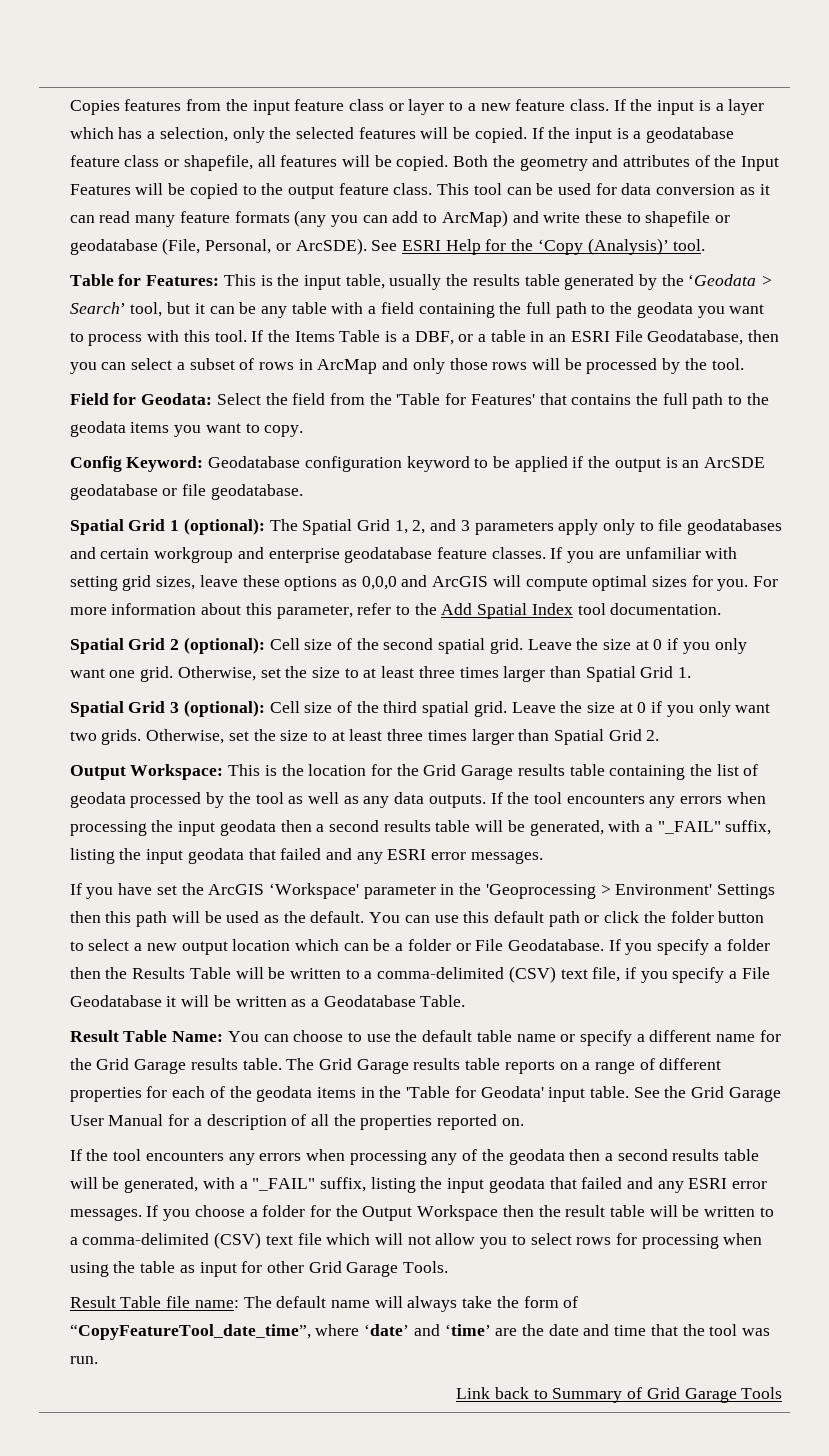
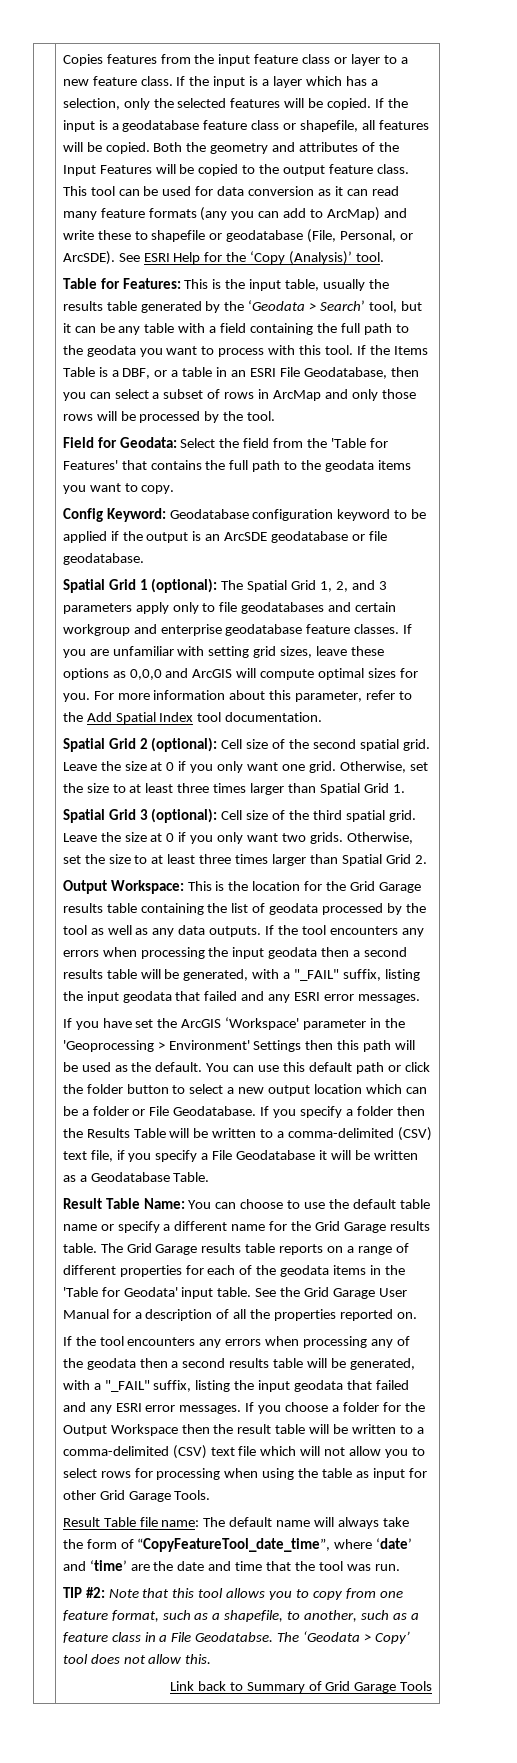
+ TIP #2: Note that this tool allows you to copy from one feature format, such as a shapefile, to another, such as a feature class in a File Geodatabse. The ‘Geodata > Copy’ tool does not allow this.

